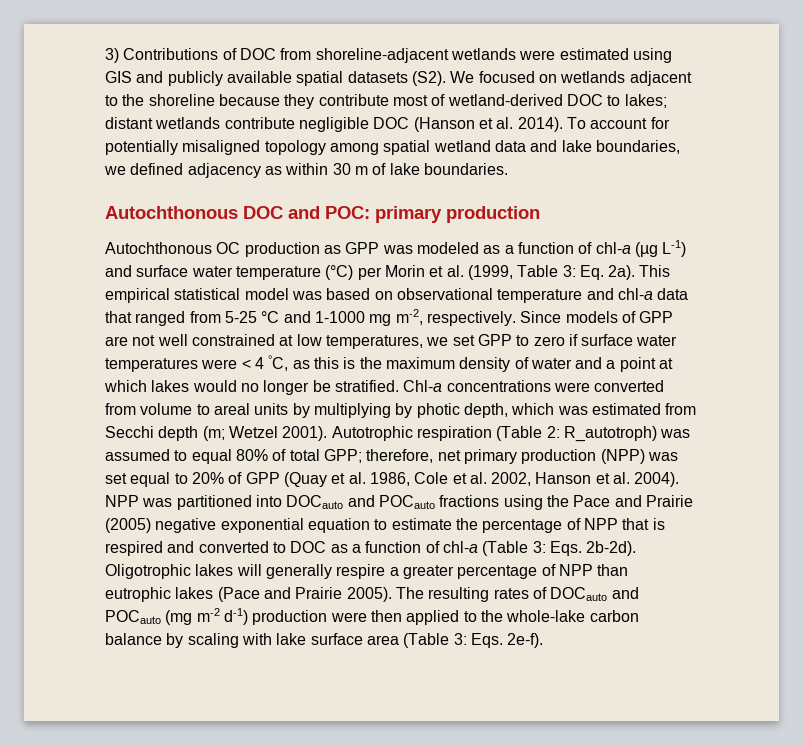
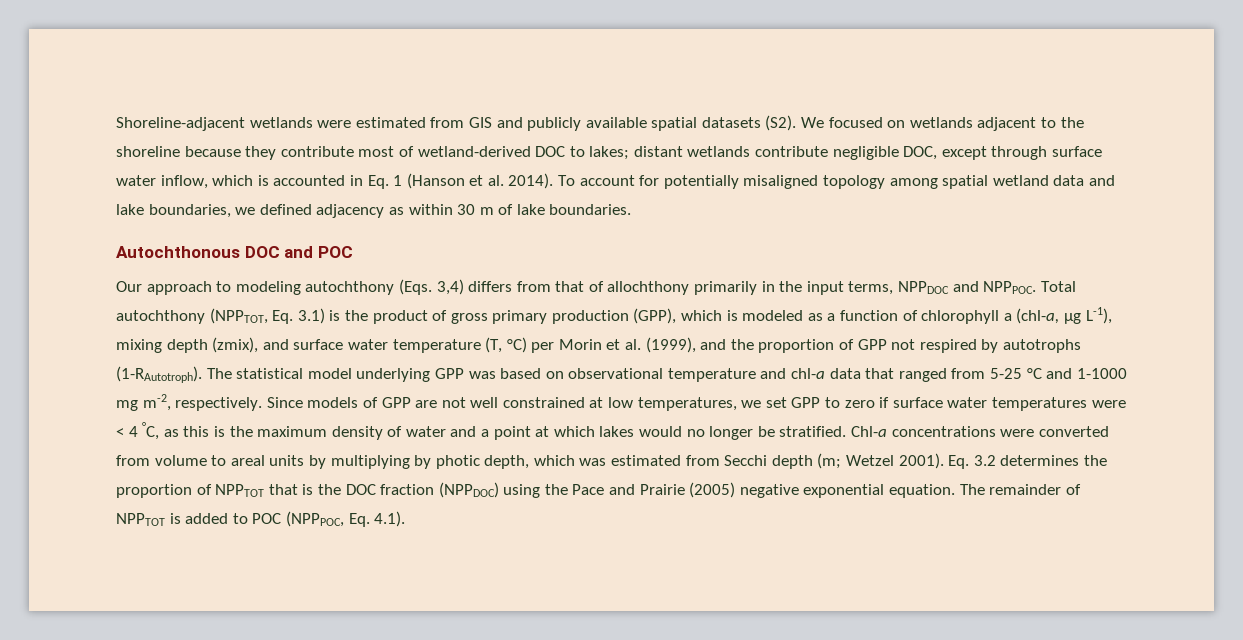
- 3) Contributions of DOC from shoreline-adjacent wetlands were estimated using GIS and publicly available spatial datasets (S2). We focused on wetlands adjacent to the shoreline because they contribute most of wetland-derived DOC to lakes; distant wetlands contribute negligible DOC (Hanson et al. 2014).
+ Shoreline-adjacent wetlands were estimated from GIS and publicly available spatial datasets (S2). We focused on wetlands adjacent to the shoreline because they contribute most of wetland-derived DOC to lakes; distant wetlands contribute negligible DOC, except through surface water inflow, which is accounted in Eq. 1 (Hanson et al. 2014).
- Autochthonous DOC and POC: primary production
- Autochthonous OC production as GPP was modeled as a function of chl-a (µg L-1) and surface water temperature (°C) per Morin et al. (1999, Table 3: Eq. 2a). This empirical statistical model was based on observational temperature and chl-a data that ranged from 5-25 °C and 1-1000 mg m-2, respectively.
+ Autochthonous DOC and POC
+ Our approach to modeling autochthony (Eqs. 3,4) differs from that of allochthony primarily in the input terms, NPPDOC and NPPPOC. Total autochthony (NPPTOT, Eq. 3.1) is the product of gross primary production (GPP), which is modeled as a function of chlorophyll a (chl-a, µg L-1), mixing depth (zmix), and surface water temperature (T, °C) per Morin et al. (1999), and the proportion of GPP not respired by autotrophs (1-RAutotroph). The statistical model underlying GPP was based on observational temperature and chl-a data that ranged from 5-25 °C and 1-1000 mg m-2, respectively.
- Autotrophic respiration (Table 2: R_autotroph) was assumed to equal 80% of total GPP; therefore, net primary production (NPP) was set equal to 20% of GPP (Quay et al. 1986, Cole et al. 2002, Hanson et al. 2004). NPP was partitioned into DOCauto and POCauto fractions using the Pace and Prairie (2005) negative exponential equation to estimate the percentage of NPP that is respired and converted to DOC as a function of chl-a (Table 3: Eqs. 2b-2d). Oligotrophic lakes will generally respire a greater percentage of NPP than eutrophic lakes (Pace and Prairie 2005). The resulting rates of DOCauto and POCauto (mg m-2 d-1) production were then applied to the whole-lake carbon balance by scaling with lake surface area (Table 3: Eqs. 2e-f).
+ Eq. 3.2 determines the proportion of NPPTOT that is the DOC fraction (NPPDOC) using the Pace and Prairie (2005) negative exponential equation. The remainder of NPPTOT is added to POC (NPPPOC, Eq. 4.1).

